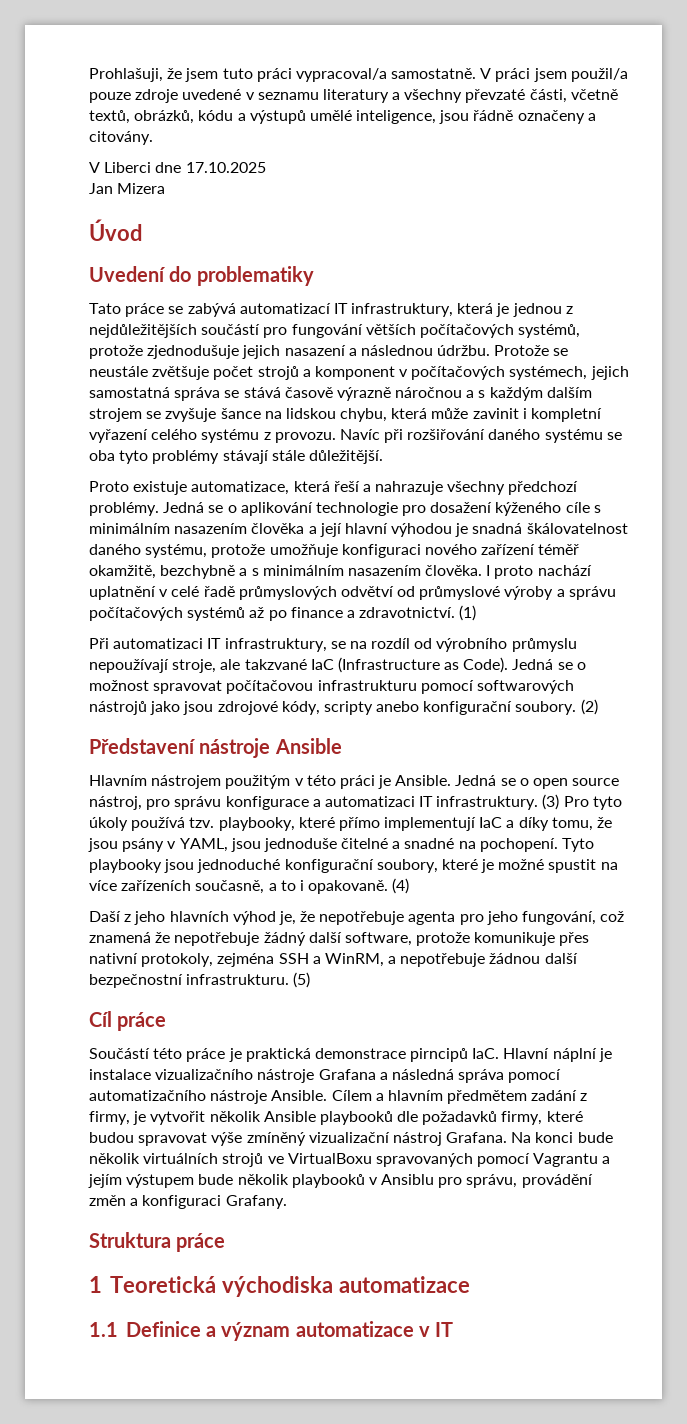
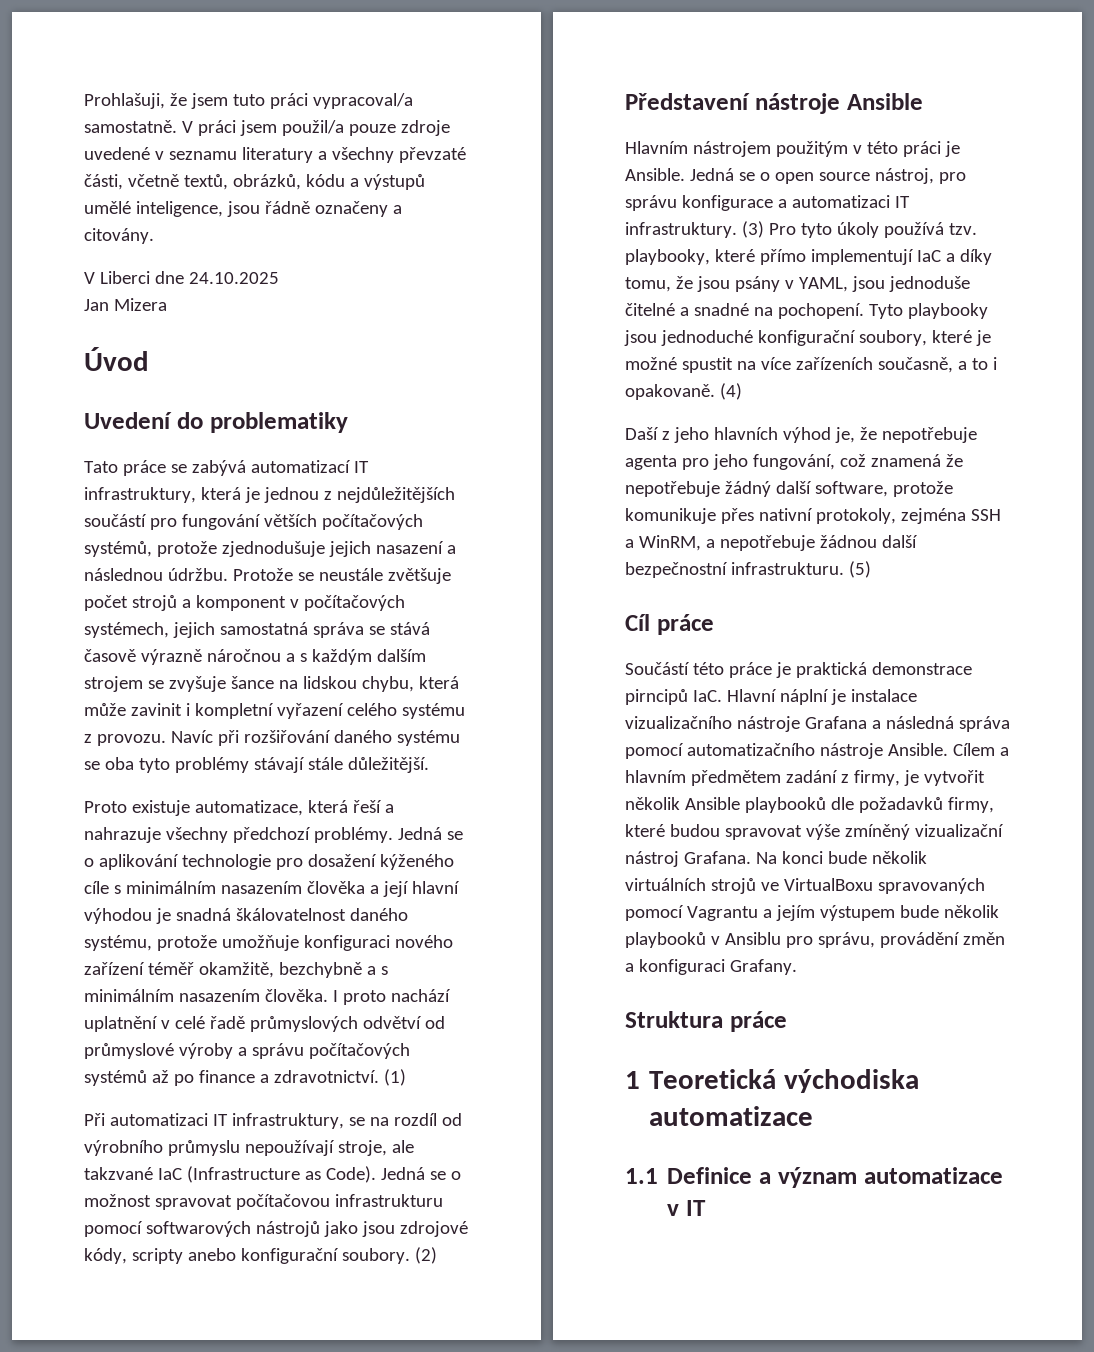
- V Liberci dne 17.10.2025
+ V Liberci dne 24.10.2025

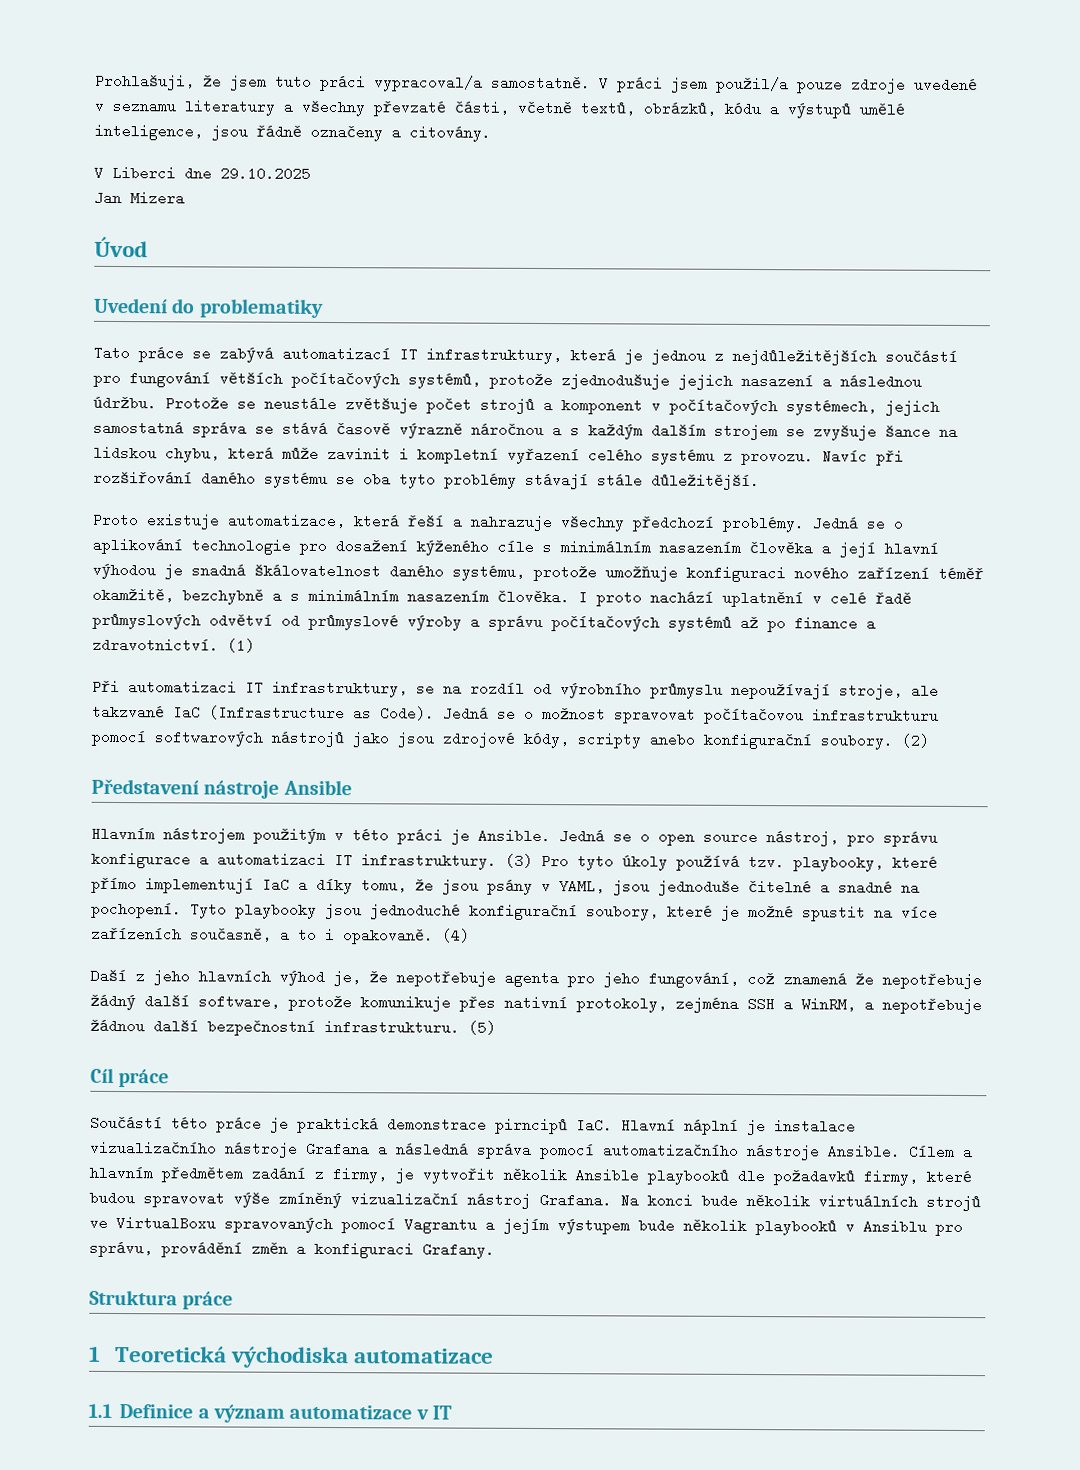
- V Liberci dne 24.10.2025
+ V Liberci dne 29.10.2025

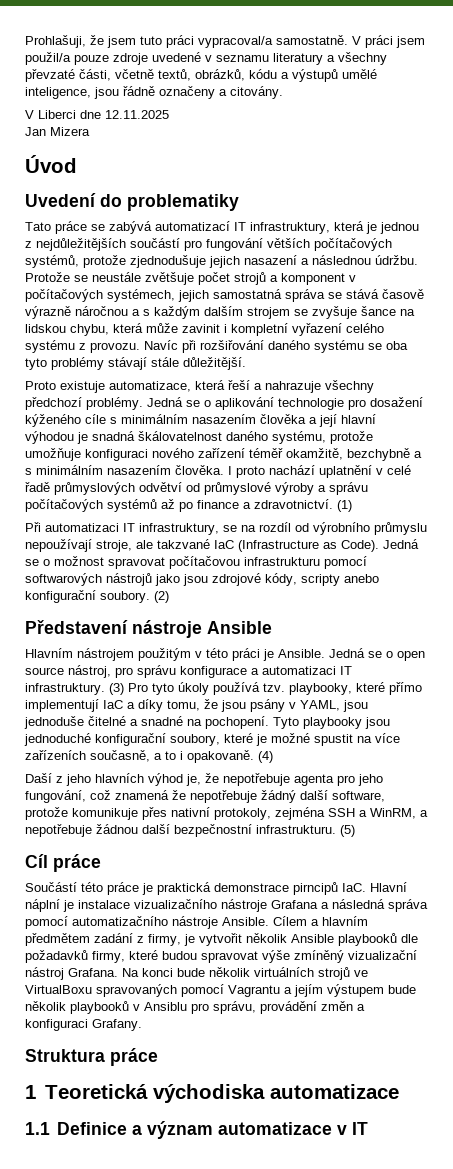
- V Liberci dne 29.10.2025
+ V Liberci dne 12.11.2025

